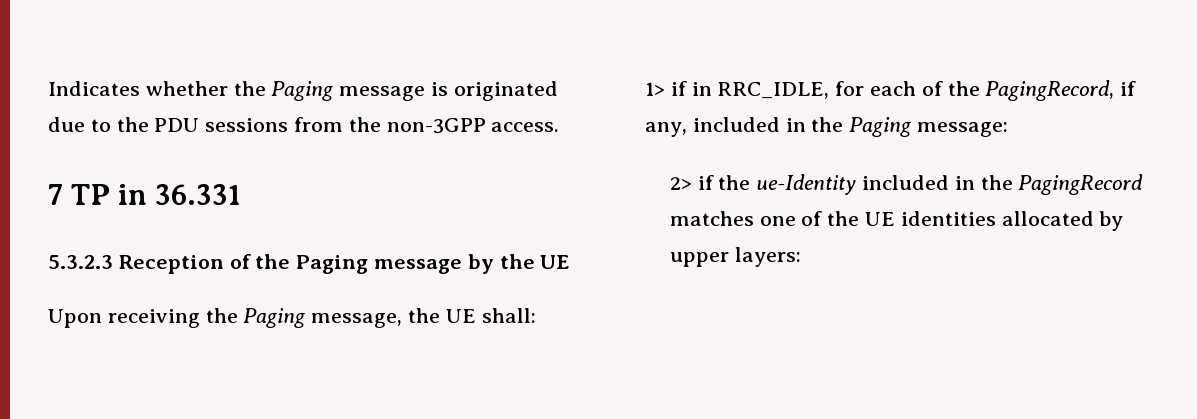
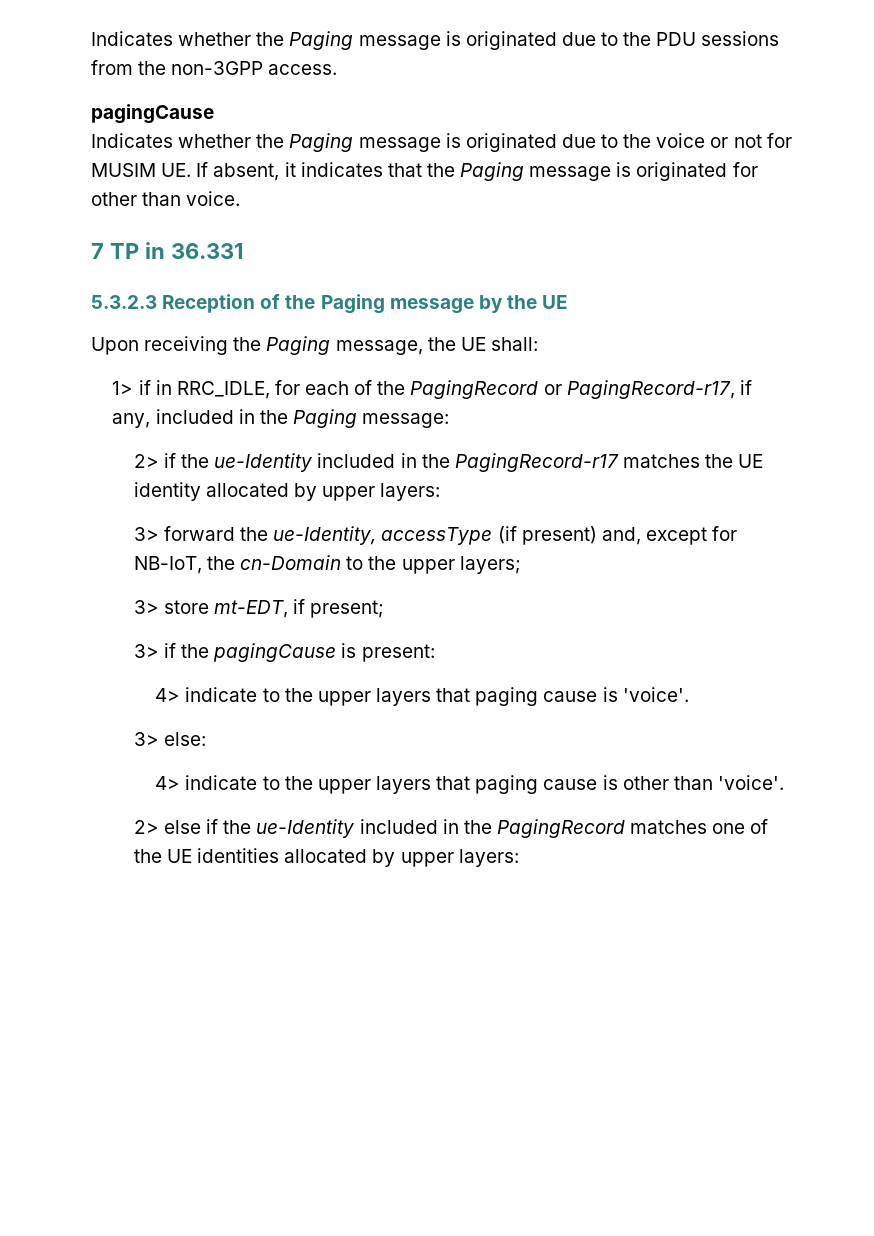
  Indicates whether the Paging message is originated due to the PDU sessions from the non-3GPP access.
+ pagingCause
+ Indicates whether the Paging message is originated due to the voice or not for MUSIM UE. If absent, it indicates that the Paging message is originated for other than voice.
- 1> if in RRC_IDLE, for each of the PagingRecord, if any, included in the Paging message:
+ 1> if in RRC_IDLE, for each of the PagingRecord or PagingRecord-r17, if any, included in the Paging message:
- 2> if the ue-Identity included in the PagingRecord matches one of the UE identities allocated by upper layers:
+ 2> if the ue-Identity included in the PagingRecord-r17 matches the UE identity allocated by upper layers:
+ 3> forward the ue-Identity, accessType (if present) and, except for NB-IoT, the cn-Domain to the upper layers;
+ 3> store mt-EDT, if present;
+ 3> if the pagingCause is present:
+ 4> indicate to the upper layers that paging cause is 'voice'.
+ 3> else:
+ 4> indicate to the upper layers that paging cause is other than 'voice'.
+ 2> else if the ue-Identity included in the PagingRecord matches one of the UE identities allocated by upper layers:

